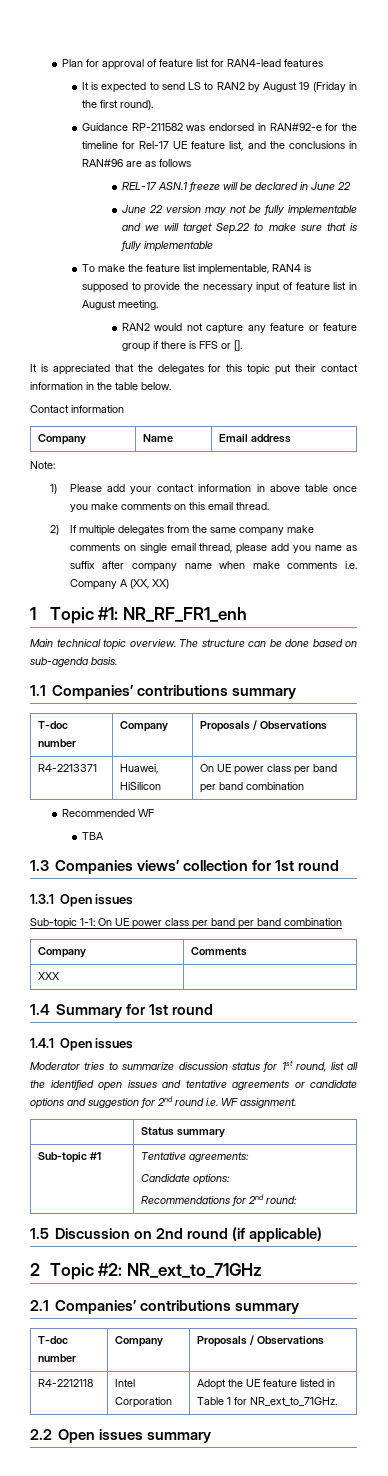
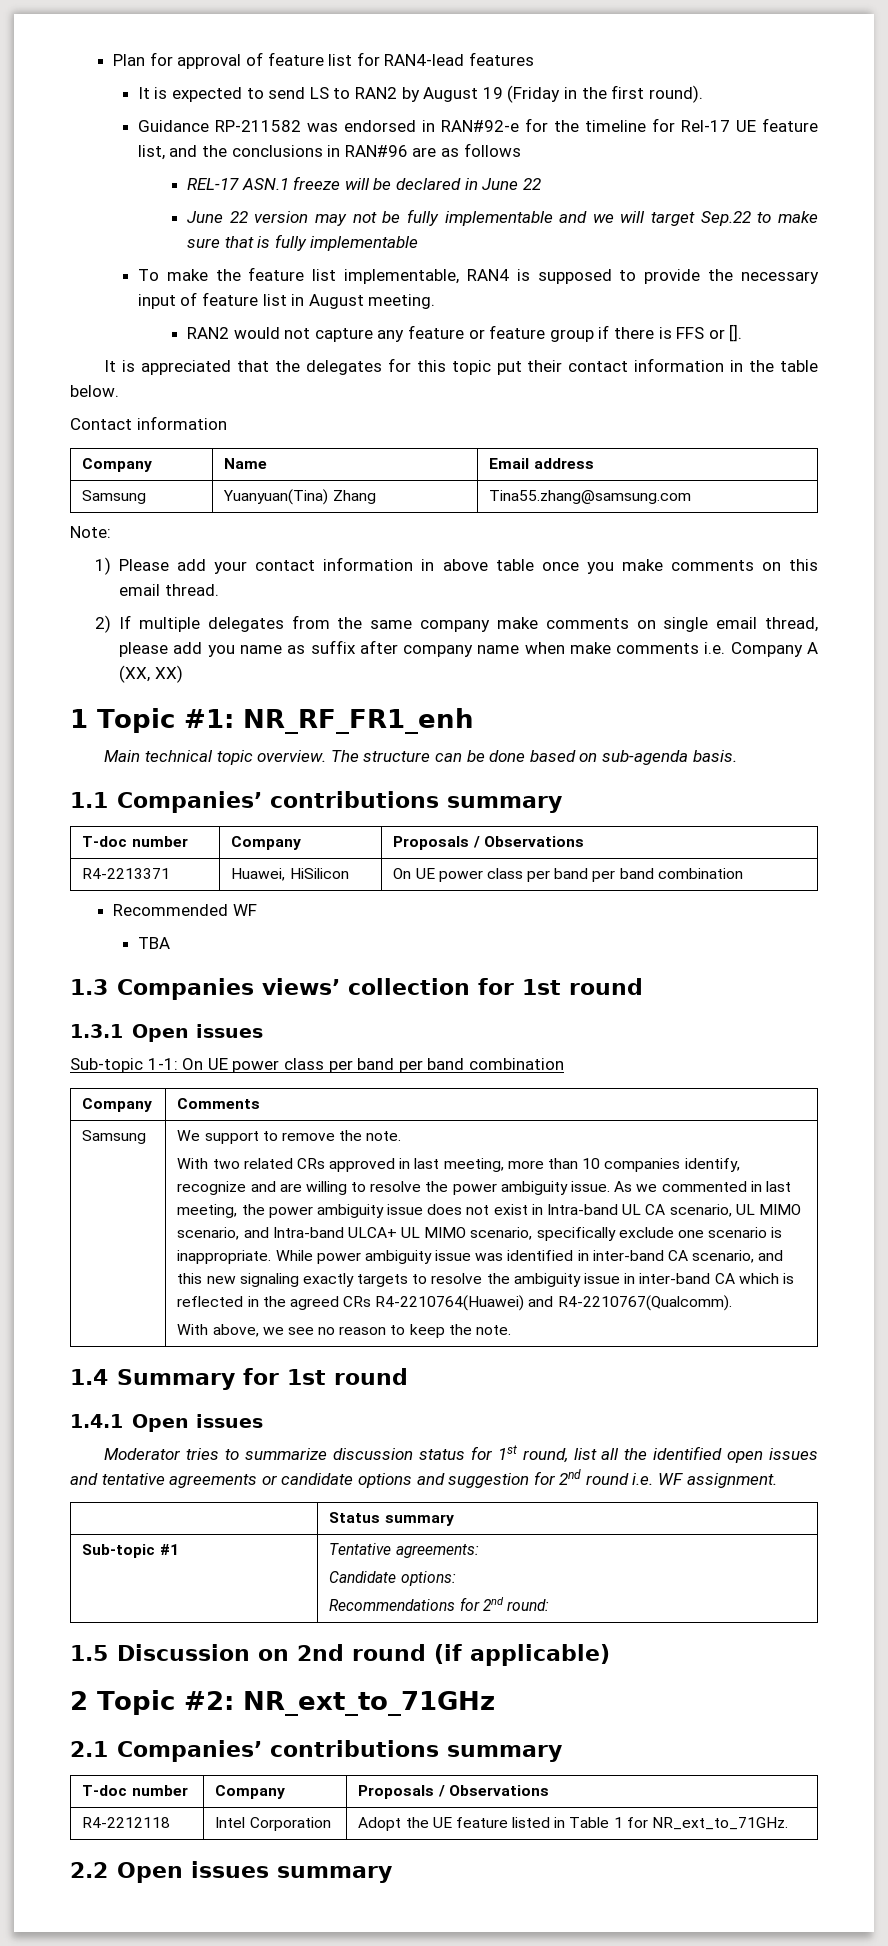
+ Samsung | Yuanyuan(Tina) Zhang | Tina55.zhang@samsung.com
- XXX
+ Samsung | We support to remove the note.
+ With two related CRs approved in last meeting, more than 10 companies identify, recognize and are willing to resolve the power ambiguity issue. As we commented in last meeting, the power ambiguity issue does not exist in Intra-band UL CA scenario, UL MIMO scenario, and Intra-band ULCA+ UL MIMO scenario, specifically exclude one scenario is inappropriate. While power ambiguity issue was identified in inter-band CA scenario, and this new signaling exactly targets to resolve the ambiguity issue in inter-band CA which is reflected in the agreed CRs R4-2210764(Huawei) and R4-2210767(Qualcomm).
+ With above, we see no reason to keep the note.

